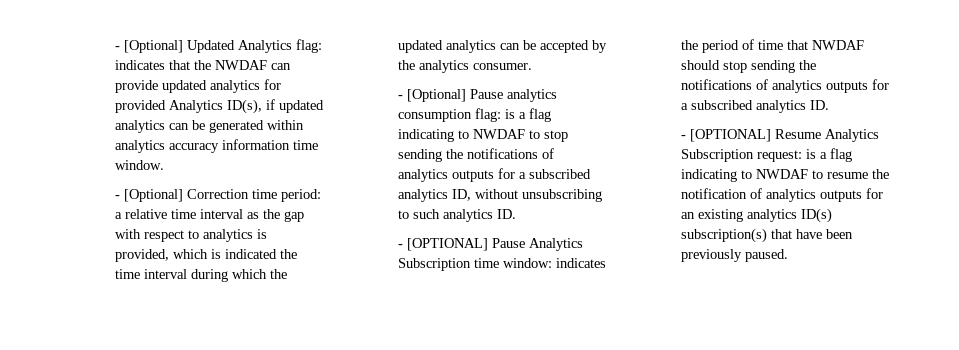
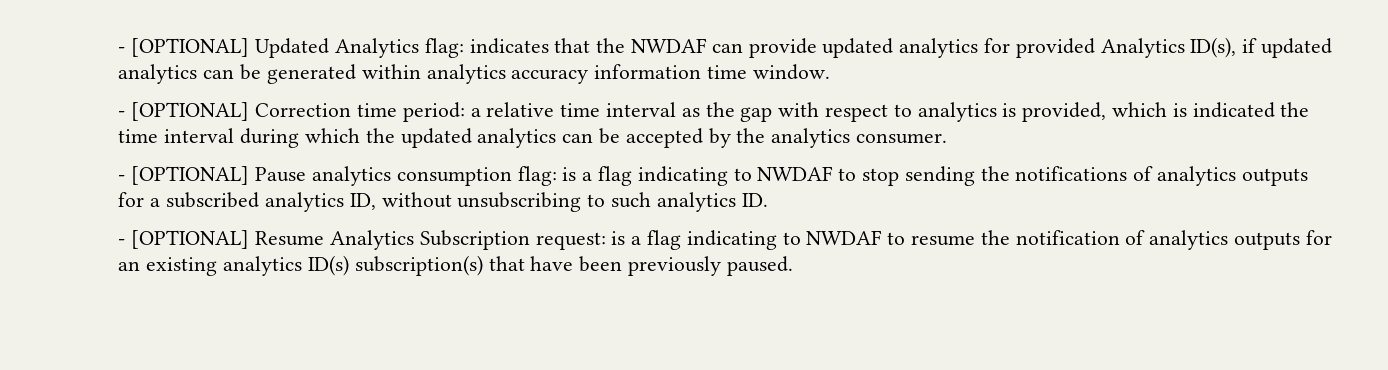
- - [Optional] Updated Analytics flag: indicates that the NWDAF can provide updated analytics for provided Analytics ID(s), if updated analytics can be generated within analytics accuracy information time window.
+ - [OPTIONAL] Updated Analytics flag: indicates that the NWDAF can provide updated analytics for provided Analytics ID(s), if updated analytics can be generated within analytics accuracy information time window.
- - [Optional] Correction time period: a relative time interval as the gap with respect to analytics is provided, which is indicated the time interval during which the updated analytics can be accepted by the analytics consumer.
+ - [OPTIONAL] Correction time period: a relative time interval as the gap with respect to analytics is provided, which is indicated the time interval during which the updated analytics can be accepted by the analytics consumer.
- - [Optional] Pause analytics consumption flag: is a flag indicating to NWDAF to stop sending the notifications of analytics outputs for a subscribed analytics ID, without unsubscribing to such analytics ID.
+ - [OPTIONAL] Pause analytics consumption flag: is a flag indicating to NWDAF to stop sending the notifications of analytics outputs for a subscribed analytics ID, without unsubscribing to such analytics ID.
- - [OPTIONAL] Pause Analytics Subscription time window: indicates the period of time that NWDAF should stop sending the notifications of analytics outputs for a subscribed analytics ID.

